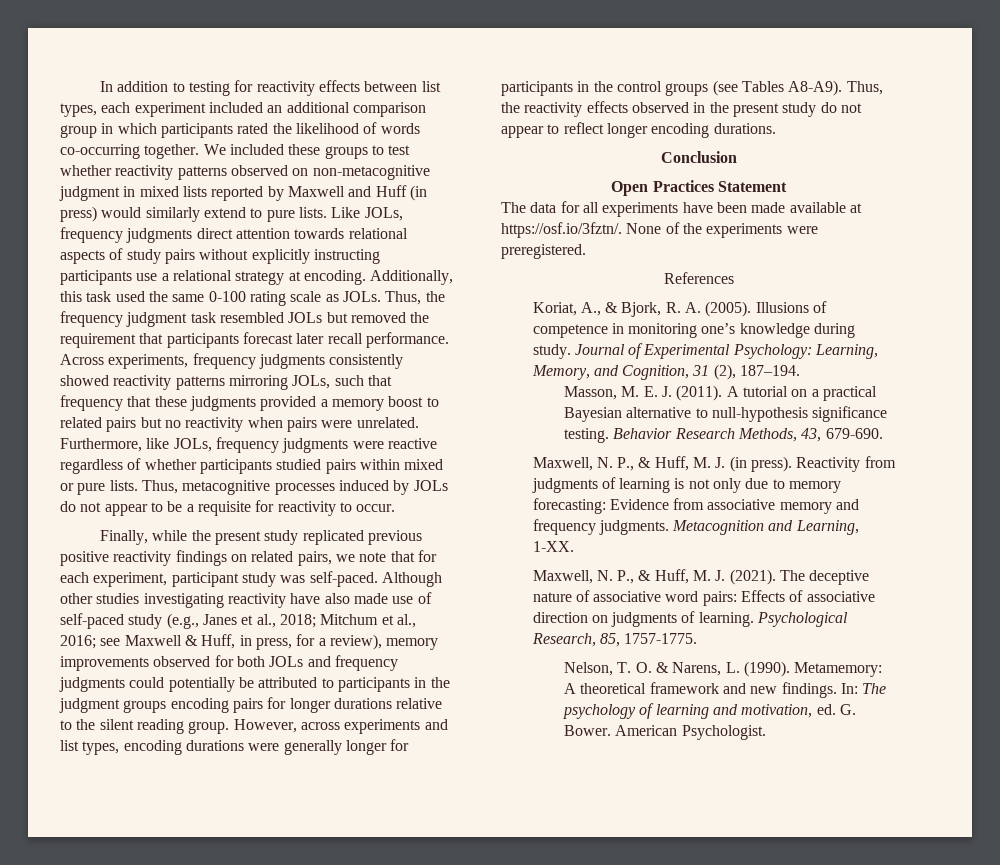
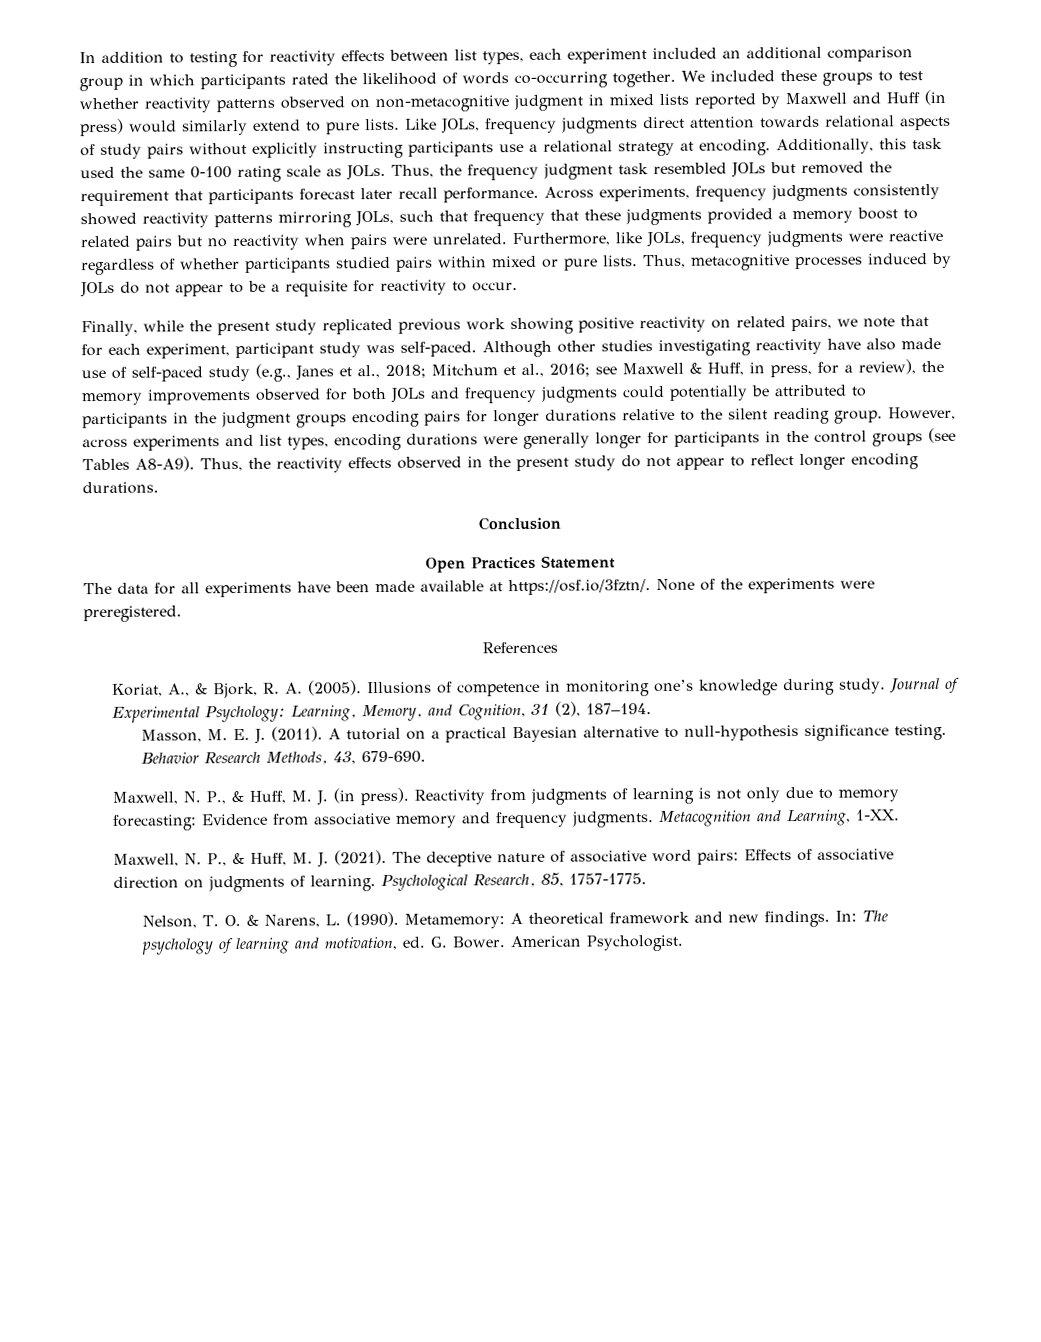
- Finally, while the present study replicated previous positive reactivity findings on related pairs, we note that for each experiment, participant study was self-paced.
+ Finally, while the present study replicated previous work showing positive reactivity on related pairs, we note that for each experiment, participant study was self-paced.
- Although other studies investigating reactivity have also made use of self-paced study (e.g., Janes et al., 2018; Mitchum et al., 2016; see Maxwell & Huff, in press, for a review), memory improvements observed for both JOLs and frequency judgments could potentially be attributed to participants in the judgment groups encoding pairs for longer durations relative to the silent reading group.
+ Although other studies investigating reactivity have also made use of self-paced study (e.g., Janes et al., 2018; Mitchum et al., 2016; see Maxwell & Huff, in press, for a review), the memory improvements observed for both JOLs and frequency judgments could potentially be attributed to participants in the judgment groups encoding pairs for longer durations relative to the silent reading group.

